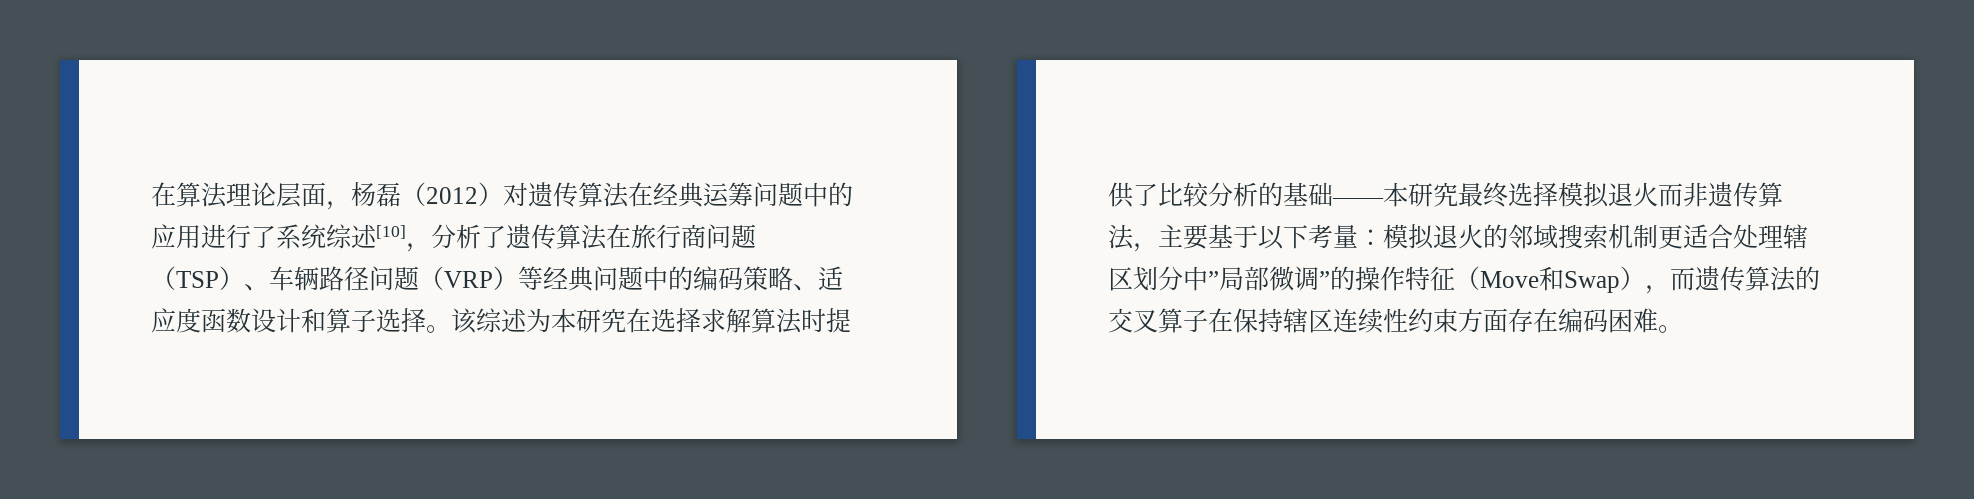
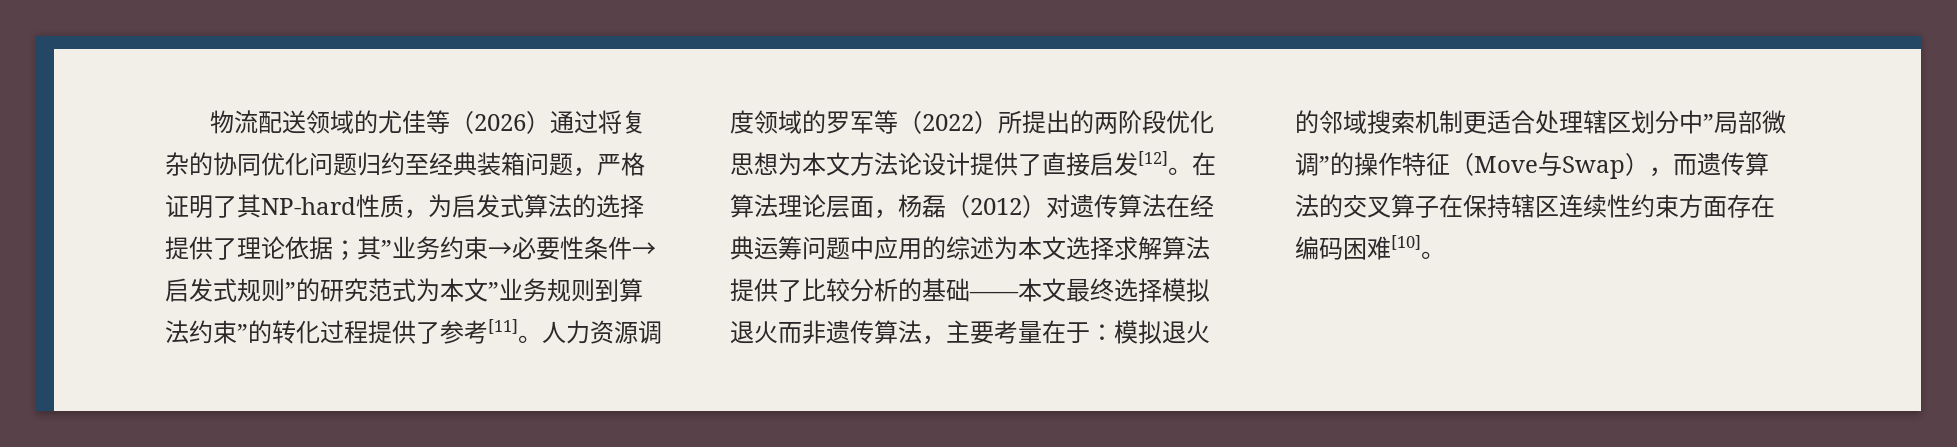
+ 物流配送领域的尤佳等（2026）通过将复杂的协同优化问题归约至经典装箱问题，严格证明了其NP-hard性质，为启发式算法的选择提供了理论依据；其”业务约束→必要性条件→启发式规则”的研究范式为本文”业务规则到算法约束”的转化过程提供了参考[11]。人力资源调度领域的罗军等（2022）所提出的两阶段优化思想为本文方法论设计提供了直接启发[12]。
- 在算法理论层面，杨磊（2012）对遗传算法在经典运筹问题中的应用进行了系统综述[10]，分析了遗传算法在旅行商问题（TSP）、车辆路径问题（VRP）等经典问题中的编码策略、适应度函数设计和算子选择。该综述为本研究在选择求解算法时提供了比较分析的基础——本研究最终选择模拟退火而非遗传算法，主要基于以下考量：
+ 在算法理论层面，杨磊（2012）对遗传算法在经典运筹问题中应用的综述为本文选择求解算法提供了比较分析的基础——本文最终选择模拟退火而非遗传算法，主要考量在于：
- 模拟退火的邻域搜索机制更适合处理辖区划分中”局部微调”的操作特征（Move和Swap），而遗传算法的交叉算子在保持辖区连续性约束方面存在编码困难。
+ 模拟退火的邻域搜索机制更适合处理辖区划分中”局部微调”的操作特征（Move与Swap），而遗传算法的交叉算子在保持辖区连续性约束方面存在编码困难[10]。

